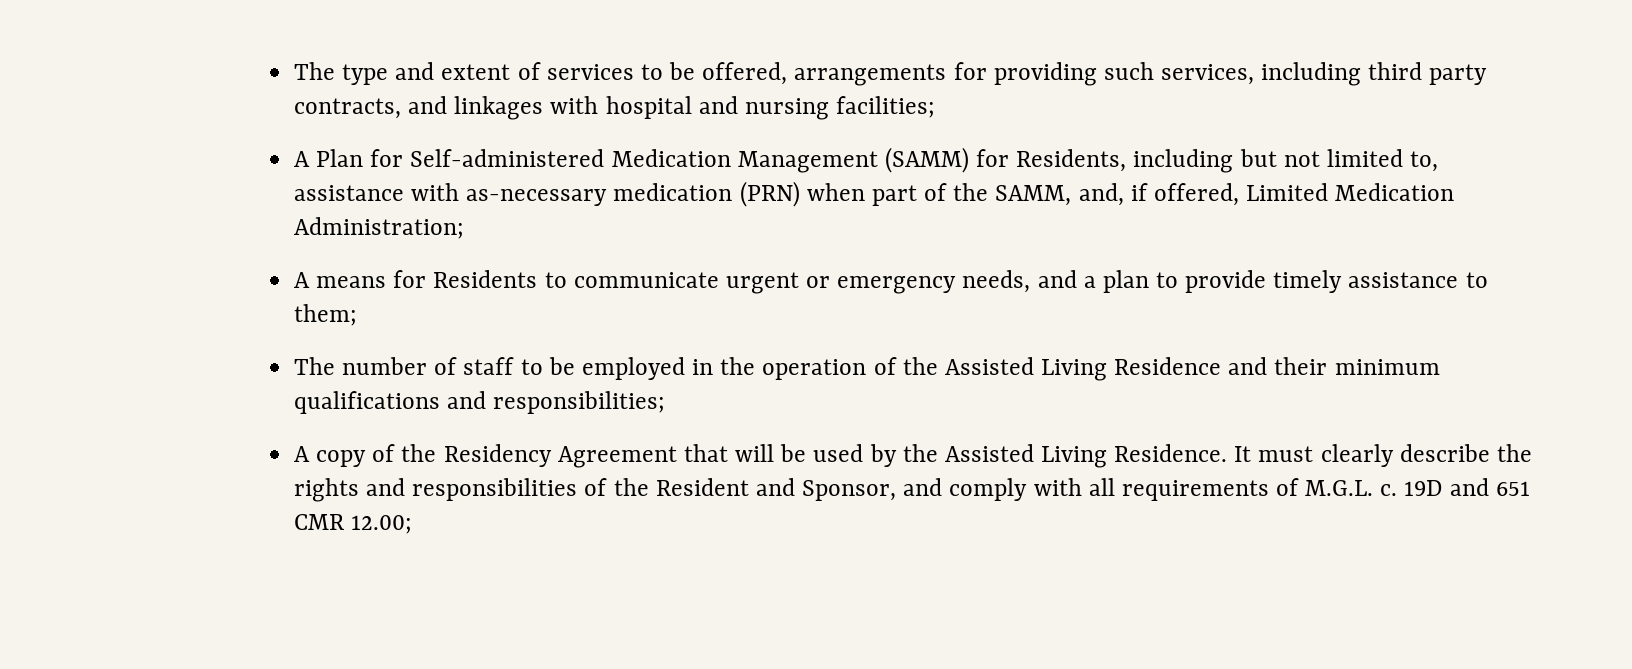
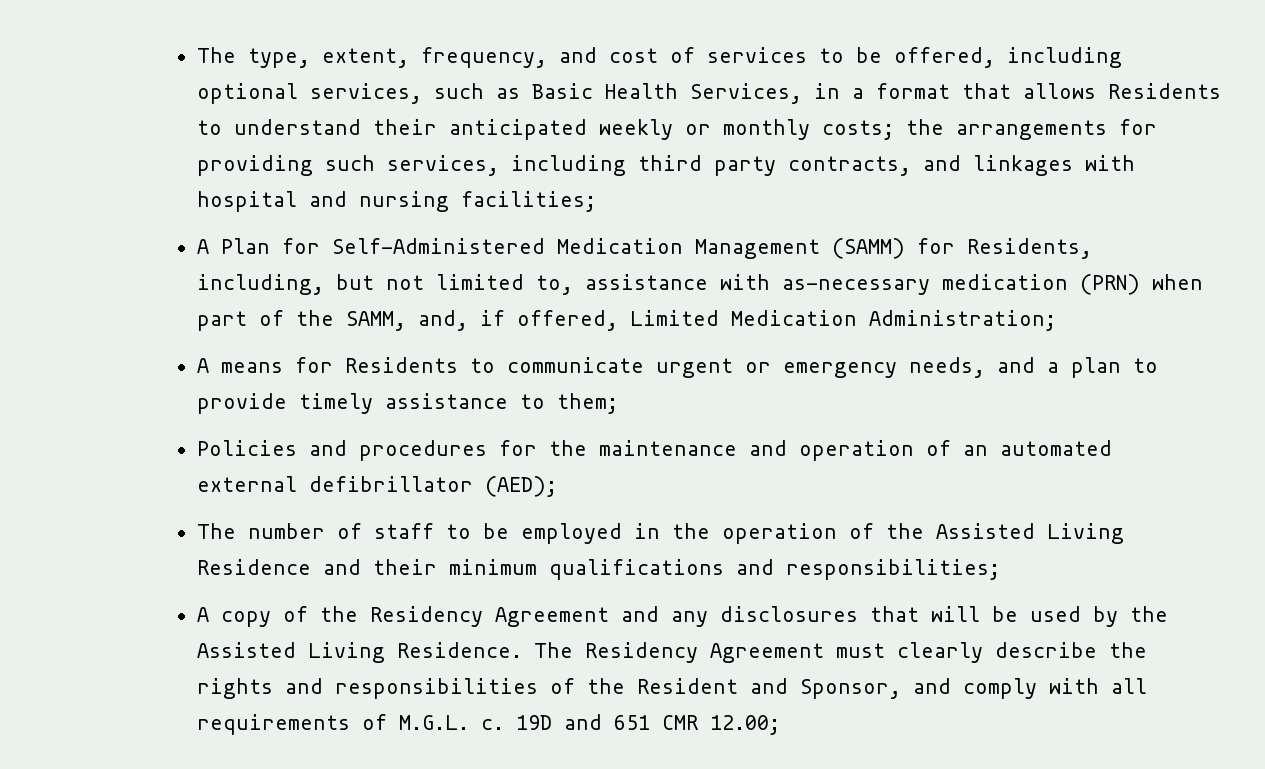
- The type and extent of services to be offered, arrangements for providing such services, including third party contracts, and linkages with hospital and nursing facilities;
+ The type, extent, frequency, and cost of services to be offered, including optional services, such as Basic Health Services, in a format that allows Residents to understand their anticipated weekly or monthly costs; the arrangements for providing such services, including third party contracts, and linkages with hospital and nursing facilities;
- A Plan for Self-administered Medication Management (SAMM) for Residents, including but not limited to, assistance with as-necessary medication (PRN) when part of the SAMM, and, if offered, Limited Medication Administration;
+ A Plan for Self-Administered Medication Management (SAMM) for Residents, including, but not limited to, assistance with as-necessary medication (PRN) when part of the SAMM, and, if offered, Limited Medication Administration;
+ Policies and procedures for the maintenance and operation of an automated external defibrillator (AED);
- A copy of the Residency Agreement that will be used by the Assisted Living Residence.
+ A copy of the Residency Agreement and any disclosures that will be used by the Assisted Living Residence.
- It must clearly describe the rights and responsibilities of the Resident and Sponsor, and comply with all requirements of M.G.L. c.
+ The Residency Agreement must clearly describe the rights and responsibilities of the Resident and Sponsor, and comply with all requirements of M.G.L. c.

